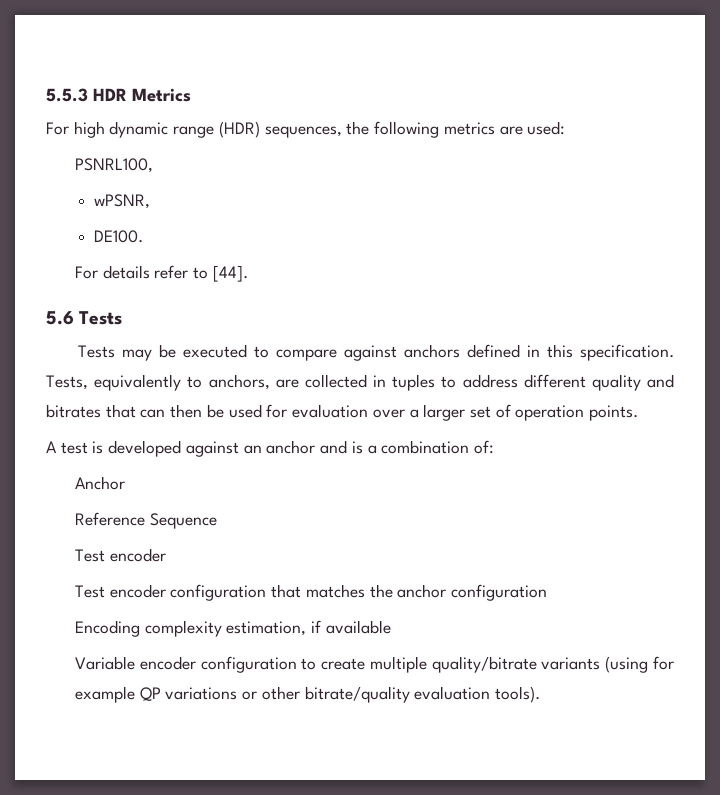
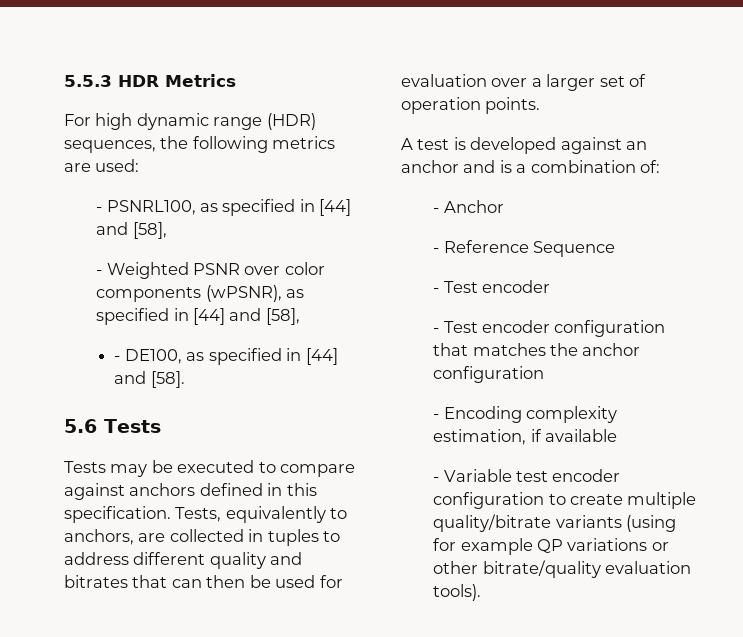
- PSNRL100,
- wPSNR,
- DE100.
- For details refer to [44].
+ - PSNRL100, as specified in [44] and [58],
+ - Weighted PSNR over color components (wPSNR), as specified in [44] and [58],
+ - DE100, as specified in [44] and [58].
- Anchor
+ - Anchor
- Reference Sequence
- Test encoder
+ - Reference Sequence
+ - Test encoder
- Test encoder configuration that matches the anchor configuration
+ - Test encoder configuration that matches the anchor configuration
- Encoding complexity estimation, if available
+ - Encoding complexity estimation, if available
- Variable encoder configuration to create multiple quality/bitrate variants (using for example QP variations or other bitrate/quality evaluation tools).
+ - Variable test encoder configuration to create multiple quality/bitrate variants (using for example QP variations or other bitrate/quality evaluation tools).

